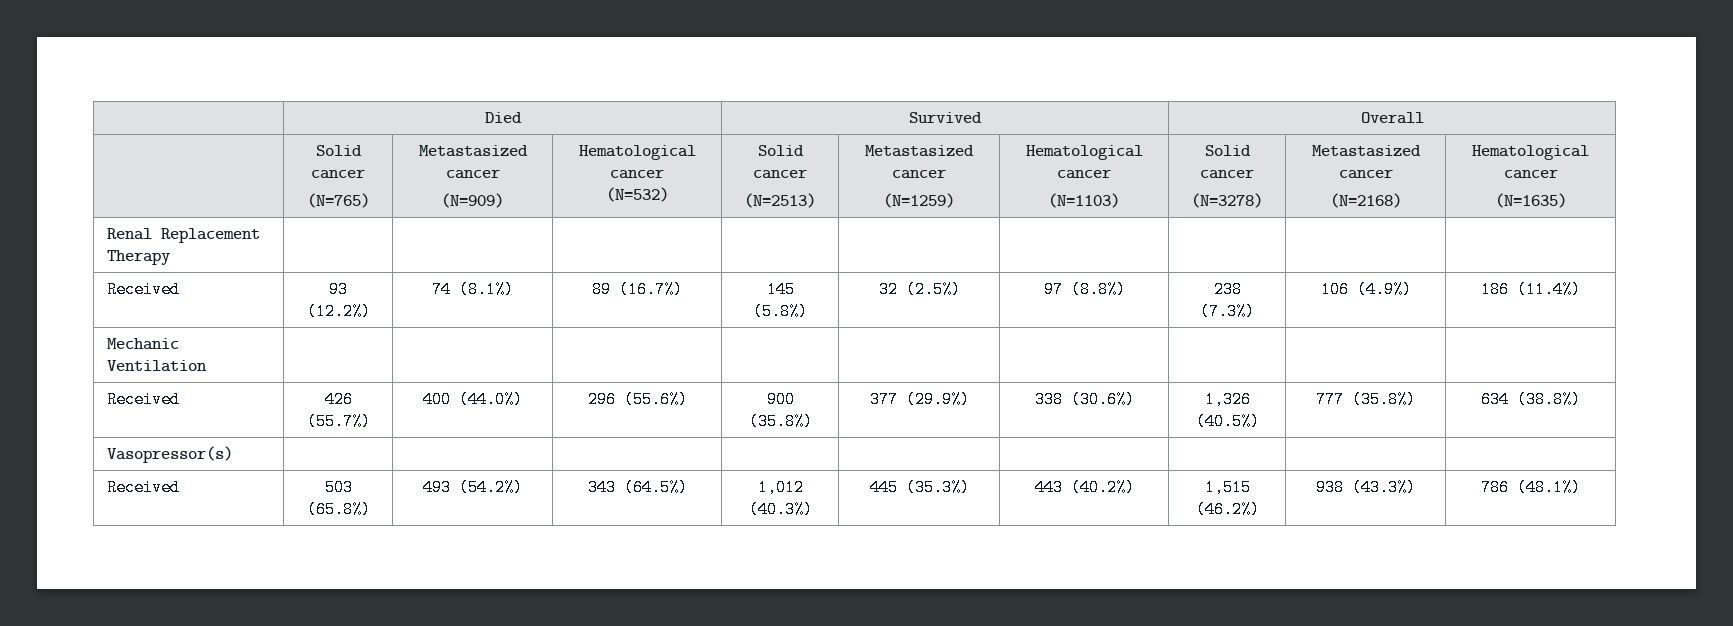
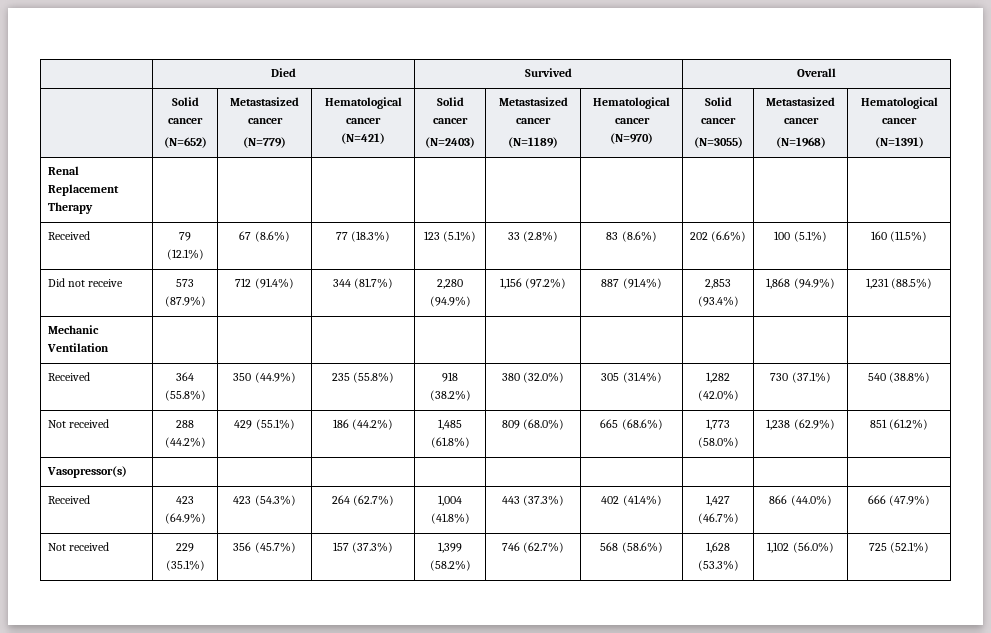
  | Died | Survived | Overall
  | Solid cancer
- (N=765) | Metastasized cancer
- (N=909) | Hematological cancer
- (N=532) | Solid cancer
- (N=2513) | Metastasized cancer
- (N=1259) | Hematological cancer
- (N=1103) | Solid cancer
- (N=3278) | Metastasized cancer
- (N=2168) | Hematological cancer
- (N=1635)
+ (N=652) | Metastasized cancer
+ (N=779) | Hematological cancer
+ (N=421) | Solid cancer
+ (N=2403) | Metastasized cancer
+ (N=1189) | Hematological cancer
+ (N=970) | Solid cancer
+ (N=3055) | Metastasized cancer
+ (N=1968) | Hematological cancer
+ (N=1391)
- Received | 93 (12.2%) | 74 (8.1%) | 89 (16.7%) | 145 (5.8%) | 32 (2.5%) | 97 (8.8%) | 238 (7.3%) | 106 (4.9%) | 186 (11.4%)
+ Received | 79 (12.1%) | 67 (8.6%) | 77 (18.3%) | 123 (5.1%) | 33 (2.8%) | 83 (8.6%) | 202 (6.6%) | 100 (5.1%) | 160 (11.5%)
+ Did not receive | 573 (87.9%) | 712 (91.4%) | 344 (81.7%) | 2,280 (94.9%) | 1,156 (97.2%) | 887 (91.4%) | 2,853 (93.4%) | 1,868 (94.9%) | 1,231 (88.5%)
  Mechanic Ventilation | | | | | | | | |
- Received | 426 (55.7%) | 400 (44.0%) | 296 (55.6%) | 900 (35.8%) | 377 (29.9%) | 338 (30.6%) | 1,326 (40.5%) | 777 (35.8%) | 634 (38.8%)
+ Received | 364 (55.8%) | 350 (44.9%) | 235 (55.8%) | 918 (38.2%) | 380 (32.0%) | 305 (31.4%) | 1,282 (42.0%) | 730 (37.1%) | 540 (38.8%)
+ Not received | 288 (44.2%) | 429 (55.1%) | 186 (44.2%) | 1,485 (61.8%) | 809 (68.0%) | 665 (68.6%) | 1,773 (58.0%) | 1,238 (62.9%) | 851 (61.2%)
  Vasopressor(s) | | | | | | | | |
- Received | 503 (65.8%) | 493 (54.2%) | 343 (64.5%) | 1,012 (40.3%) | 445 (35.3%) | 443 (40.2%) | 1,515 (46.2%) | 938 (43.3%) | 786 (48.1%)
+ Received | 423 (64.9%) | 423 (54.3%) | 264 (62.7%) | 1,004 (41.8%) | 443 (37.3%) | 402 (41.4%) | 1,427 (46.7%) | 866 (44.0%) | 666 (47.9%)
+ Not received | 229 (35.1%) | 356 (45.7%) | 157 (37.3%) | 1,399 (58.2%) | 746 (62.7%) | 568 (58.6%) | 1,628 (53.3%) | 1,102 (56.0%) | 725 (52.1%)

